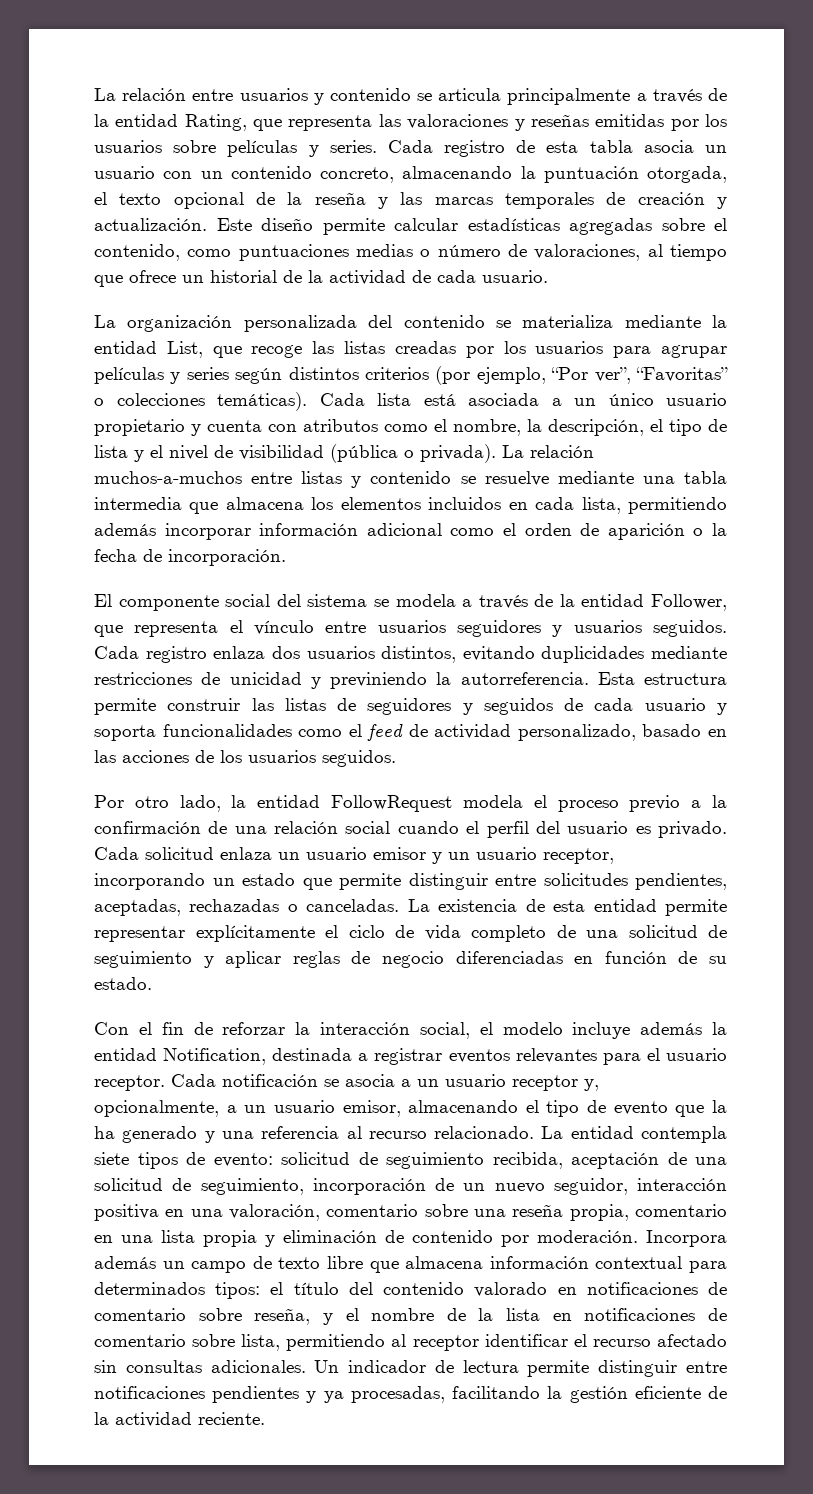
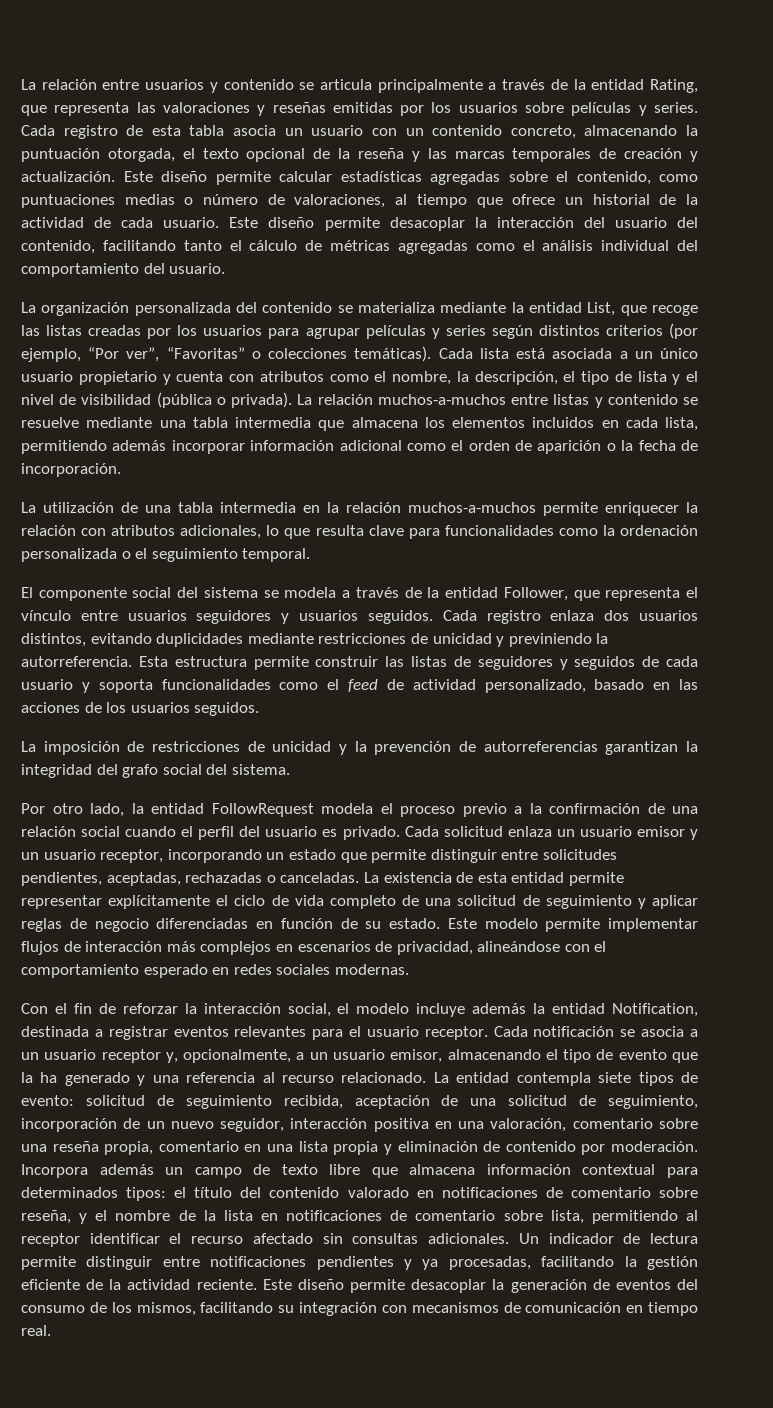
+ Este diseño permite desacoplar la interacción del usuario del contenido, facilitando tanto el cálculo de métricas agregadas como el análisis individual del comportamiento del usuario.
+ La utilización de una tabla intermedia en la relación muchos-a-muchos permite enriquecer la relación con atributos adicionales, lo que resulta clave para funcionalidades como la ordenación personalizada o el seguimiento temporal.
+ La imposición de restricciones de unicidad y la prevención de autorreferencias garantizan la integridad del grafo social del sistema.
+ Este modelo permite implementar flujos de interacción más complejos en escenarios de privacidad, alineándose con el comportamiento esperado en redes sociales modernas.
+ Este diseño permite desacoplar la generación de eventos del consumo de los mismos, facilitando su integración con mecanismos de comunicación en tiempo real.

